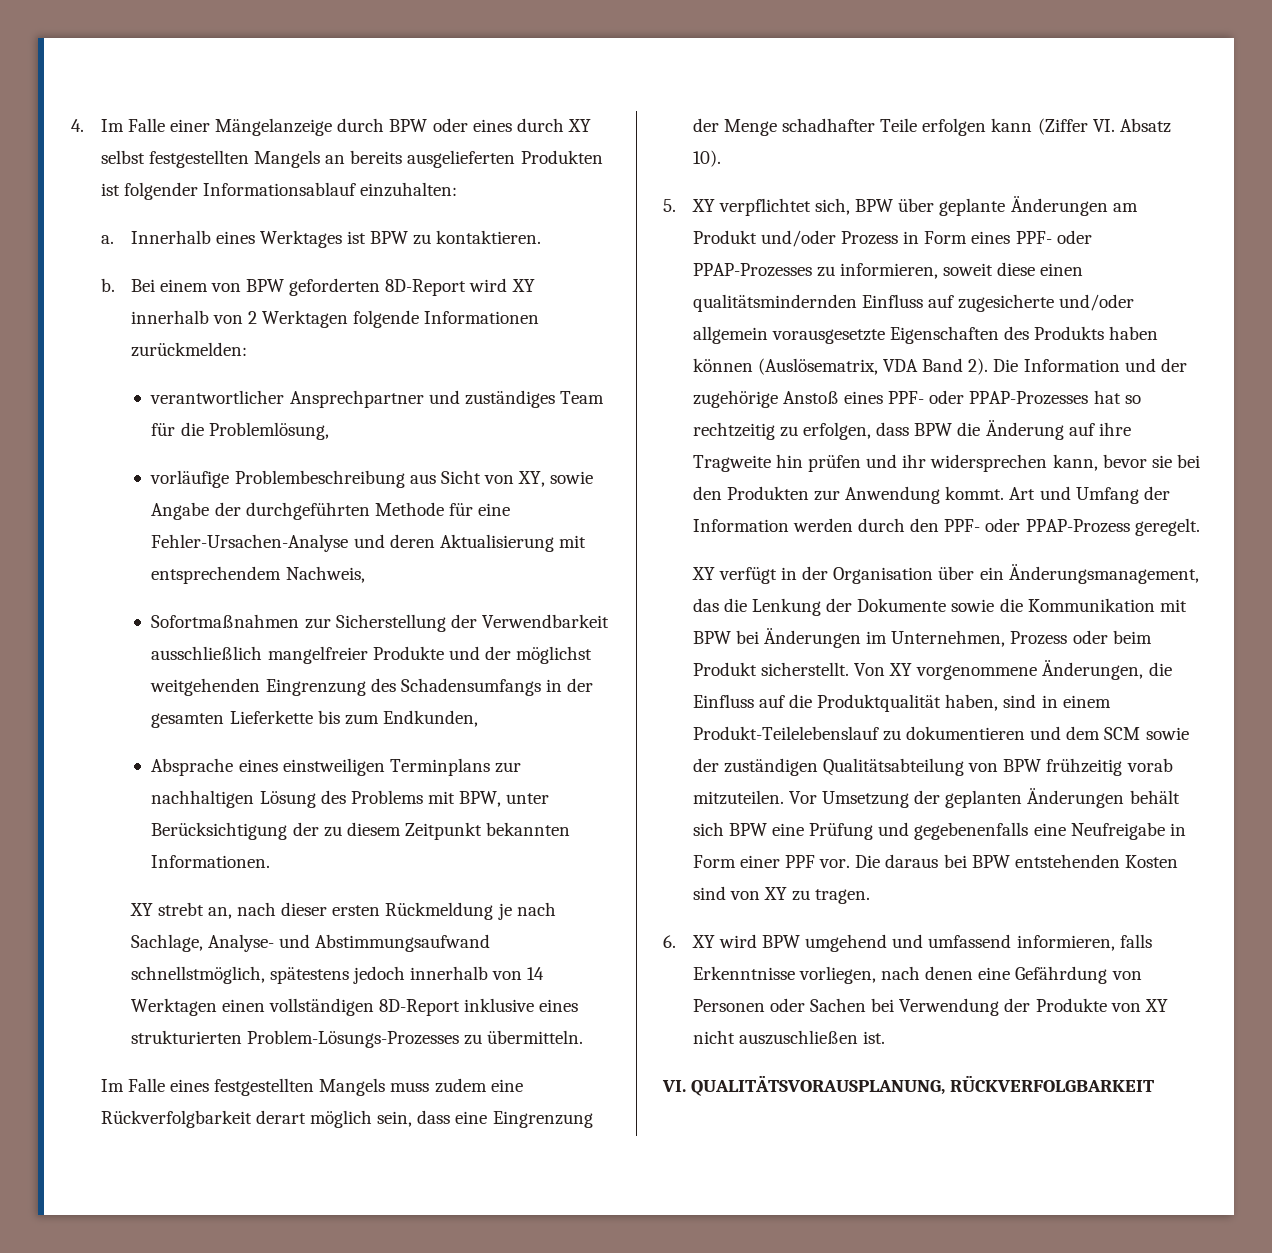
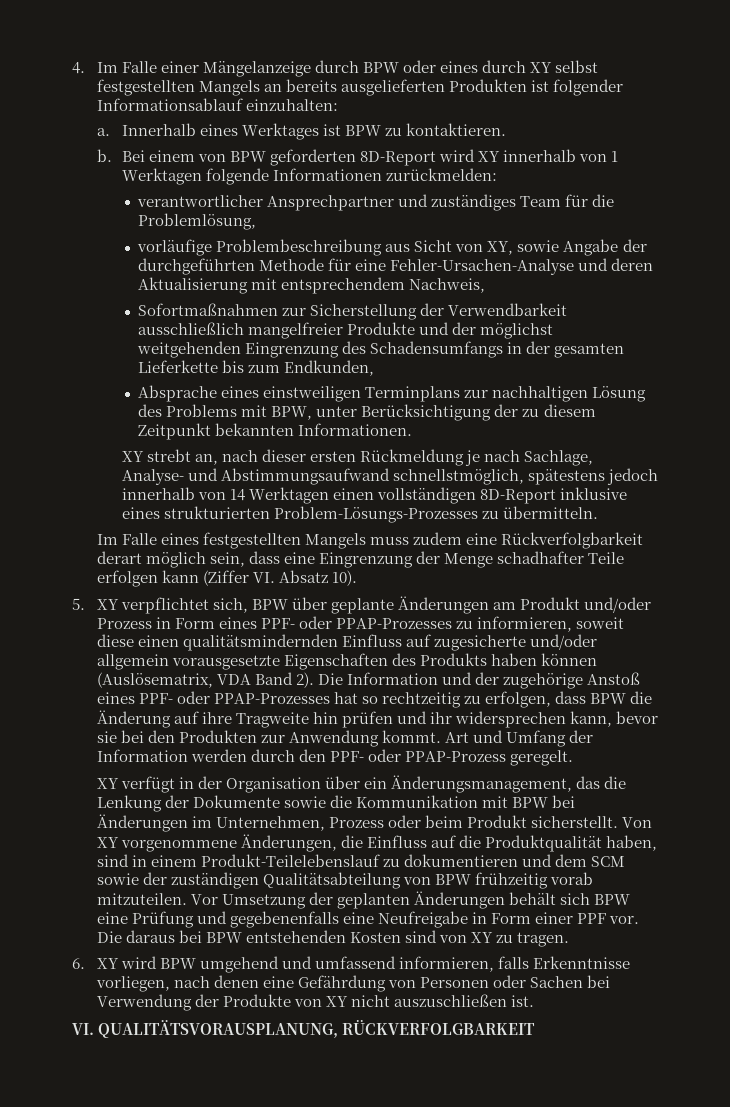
- Bei einem von BPW geforderten 8D-Report wird XY innerhalb von 2 Werktagen folgende Informationen zurückmelden:
+ Bei einem von BPW geforderten 8D-Report wird XY innerhalb von 1 Werktagen folgende Informationen zurückmelden:

